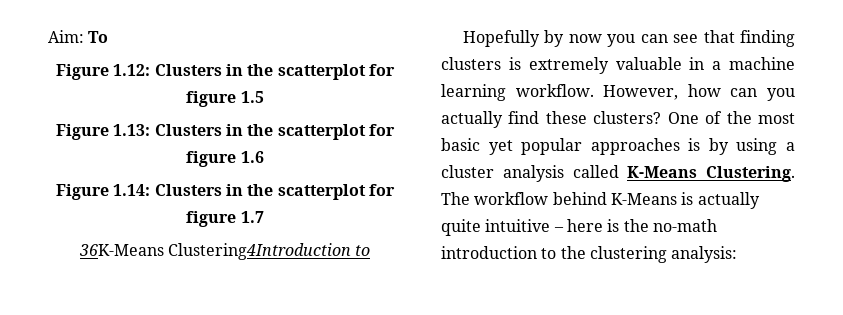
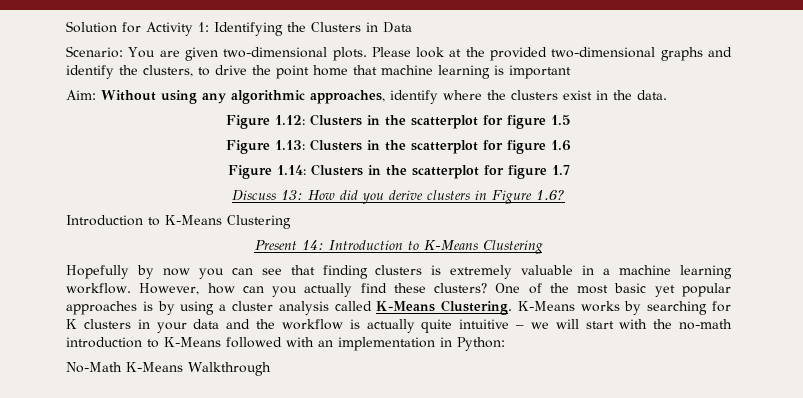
- Aim: To
+ Solution for Activity 1: Identifying the Clusters in Data
+ Scenario: You are given two-dimensional plots. Please look at the provided two-dimensional graphs and identify the clusters, to drive the point home that machine learning is important
+ Aim: Without using any algorithmic approaches, identify where the clusters exist in the data.
- 36K-Means Clustering4Introduction to
+ Discuss 13: How did you derive clusters in Figure 1.6?
+ Introduction to K-Means Clustering
+ Present 14: Introduction to K-Means Clustering
- The workflow behind K-Means is actually quite intuitive – here is the no-math introduction to the clustering analysis:
+ K-Means works by searching for K clusters in your data and the workflow is actually quite intuitive – we will start with the no-math introduction to K-Means followed with an implementation in Python:
+ No-Math K-Means Walkthrough

